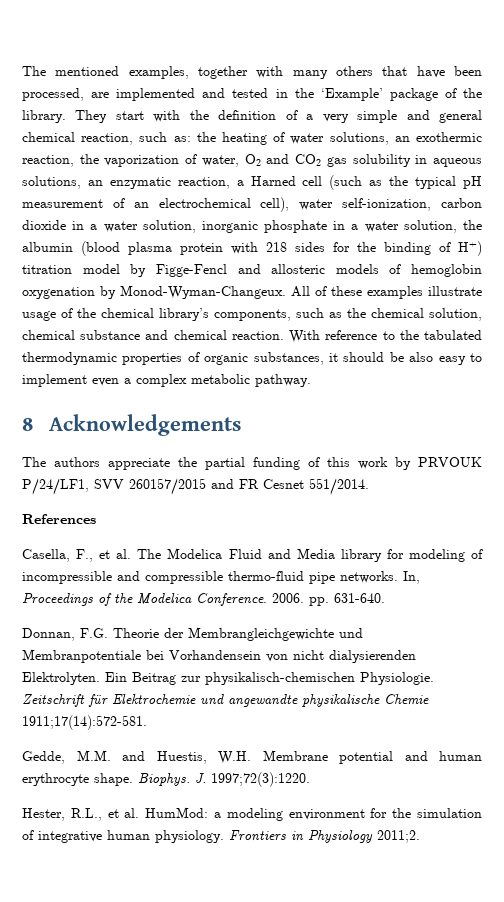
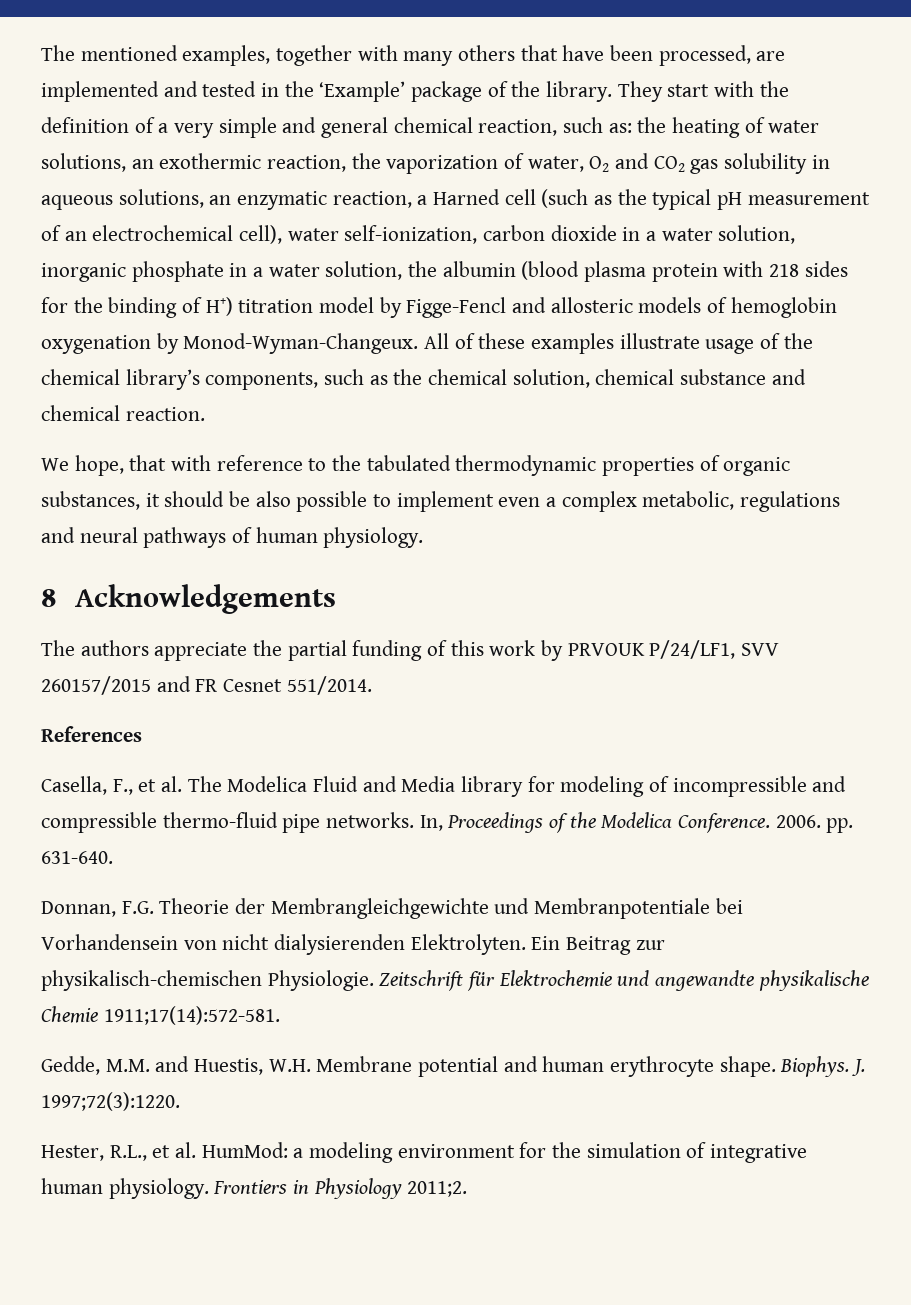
- All of these examples illustrate usage of the chemical library’s components, such as the chemical solution, chemical substance and chemical reaction. With reference to the tabulated thermodynamic properties of organic substances, it should be also easy to implement even a complex metabolic pathway.
+ All of these examples illustrate usage of the chemical library’s components, such as the chemical solution, chemical substance and chemical reaction.
+ We hope, that with reference to the tabulated thermodynamic properties of organic substances, it should be also possible to implement even a complex metabolic, regulations and neural pathways of human physiology.

